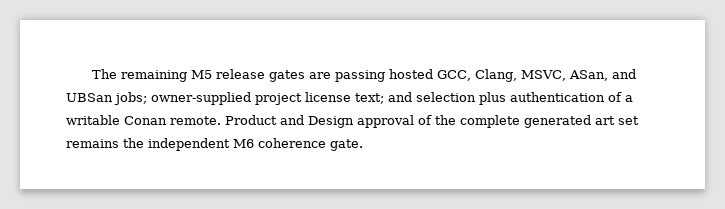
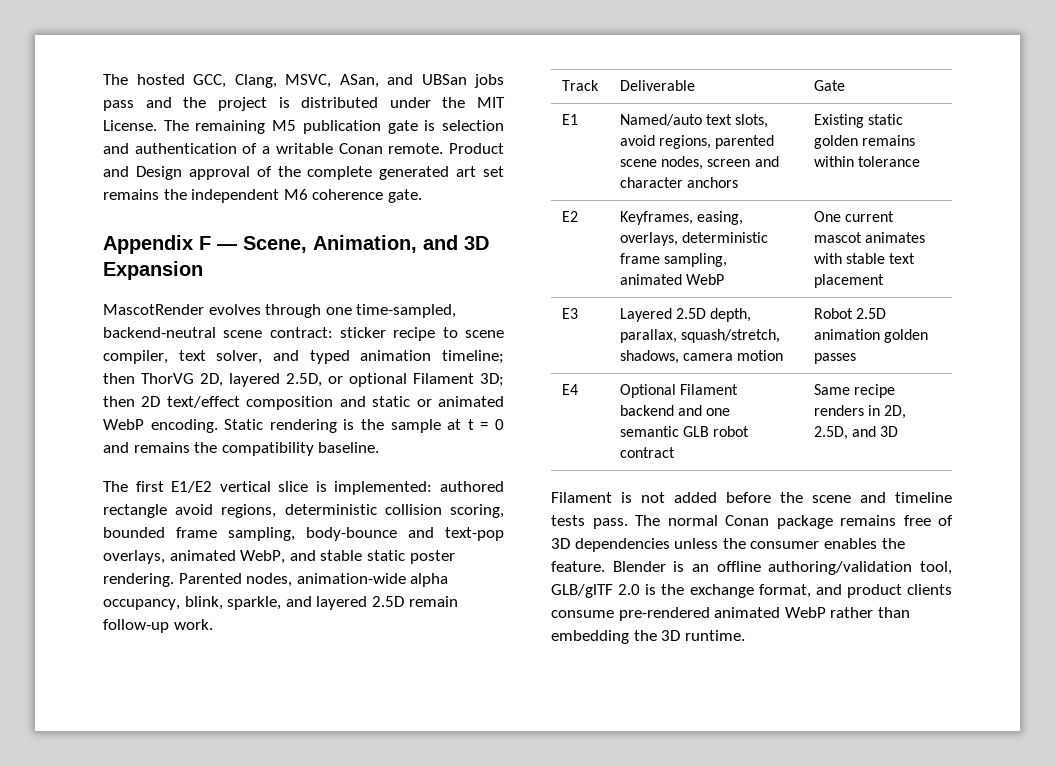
- The remaining M5 release gates are passing hosted GCC, Clang, MSVC, ASan, and UBSan jobs; owner-supplied project license text; and selection plus authentication of a writable Conan remote.
+ The hosted GCC, Clang, MSVC, ASan, and UBSan jobs pass and the project is distributed under the MIT License. The remaining M5 publication gate is selection and authentication of a writable Conan remote.
+ Appendix F — Scene, Animation, and 3D Expansion
+ MascotRender evolves through one time-sampled, backend-neutral scene contract: sticker recipe to scene compiler, text solver, and typed animation timeline; then ThorVG 2D, layered 2.5D, or optional Filament 3D; then 2D text/effect composition and static or animated WebP encoding. Static rendering is the sample at t = 0 and remains the compatibility baseline.
+ The first E1/E2 vertical slice is implemented: authored rectangle avoid regions, deterministic collision scoring, bounded frame sampling, body-bounce and text-pop overlays, animated WebP, and stable static poster rendering. Parented nodes, animation-wide alpha occupancy, blink, sparkle, and layered 2.5D remain follow-up work.
+ Track | Deliverable | Gate
+ E1 | Named/auto text slots, avoid regions, parented scene nodes, screen and character anchors | Existing static golden remains within tolerance
+ E2 | Keyframes, easing, overlays, deterministic frame sampling, animated WebP | One current mascot animates with stable text placement
+ E3 | Layered 2.5D depth, parallax, squash/stretch, shadows, camera motion | Robot 2.5D animation golden passes
+ E4 | Optional Filament backend and one semantic GLB robot contract | Same recipe renders in 2D, 2.5D, and 3D
+ Filament is not added before the scene and timeline tests pass. The normal Conan package remains free of 3D dependencies unless the consumer enables the feature. Blender is an offline authoring/validation tool, GLB/glTF 2.0 is the exchange format, and product clients consume pre-rendered animated WebP rather than embedding the 3D runtime.

